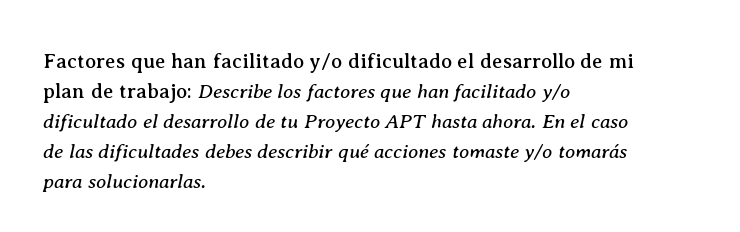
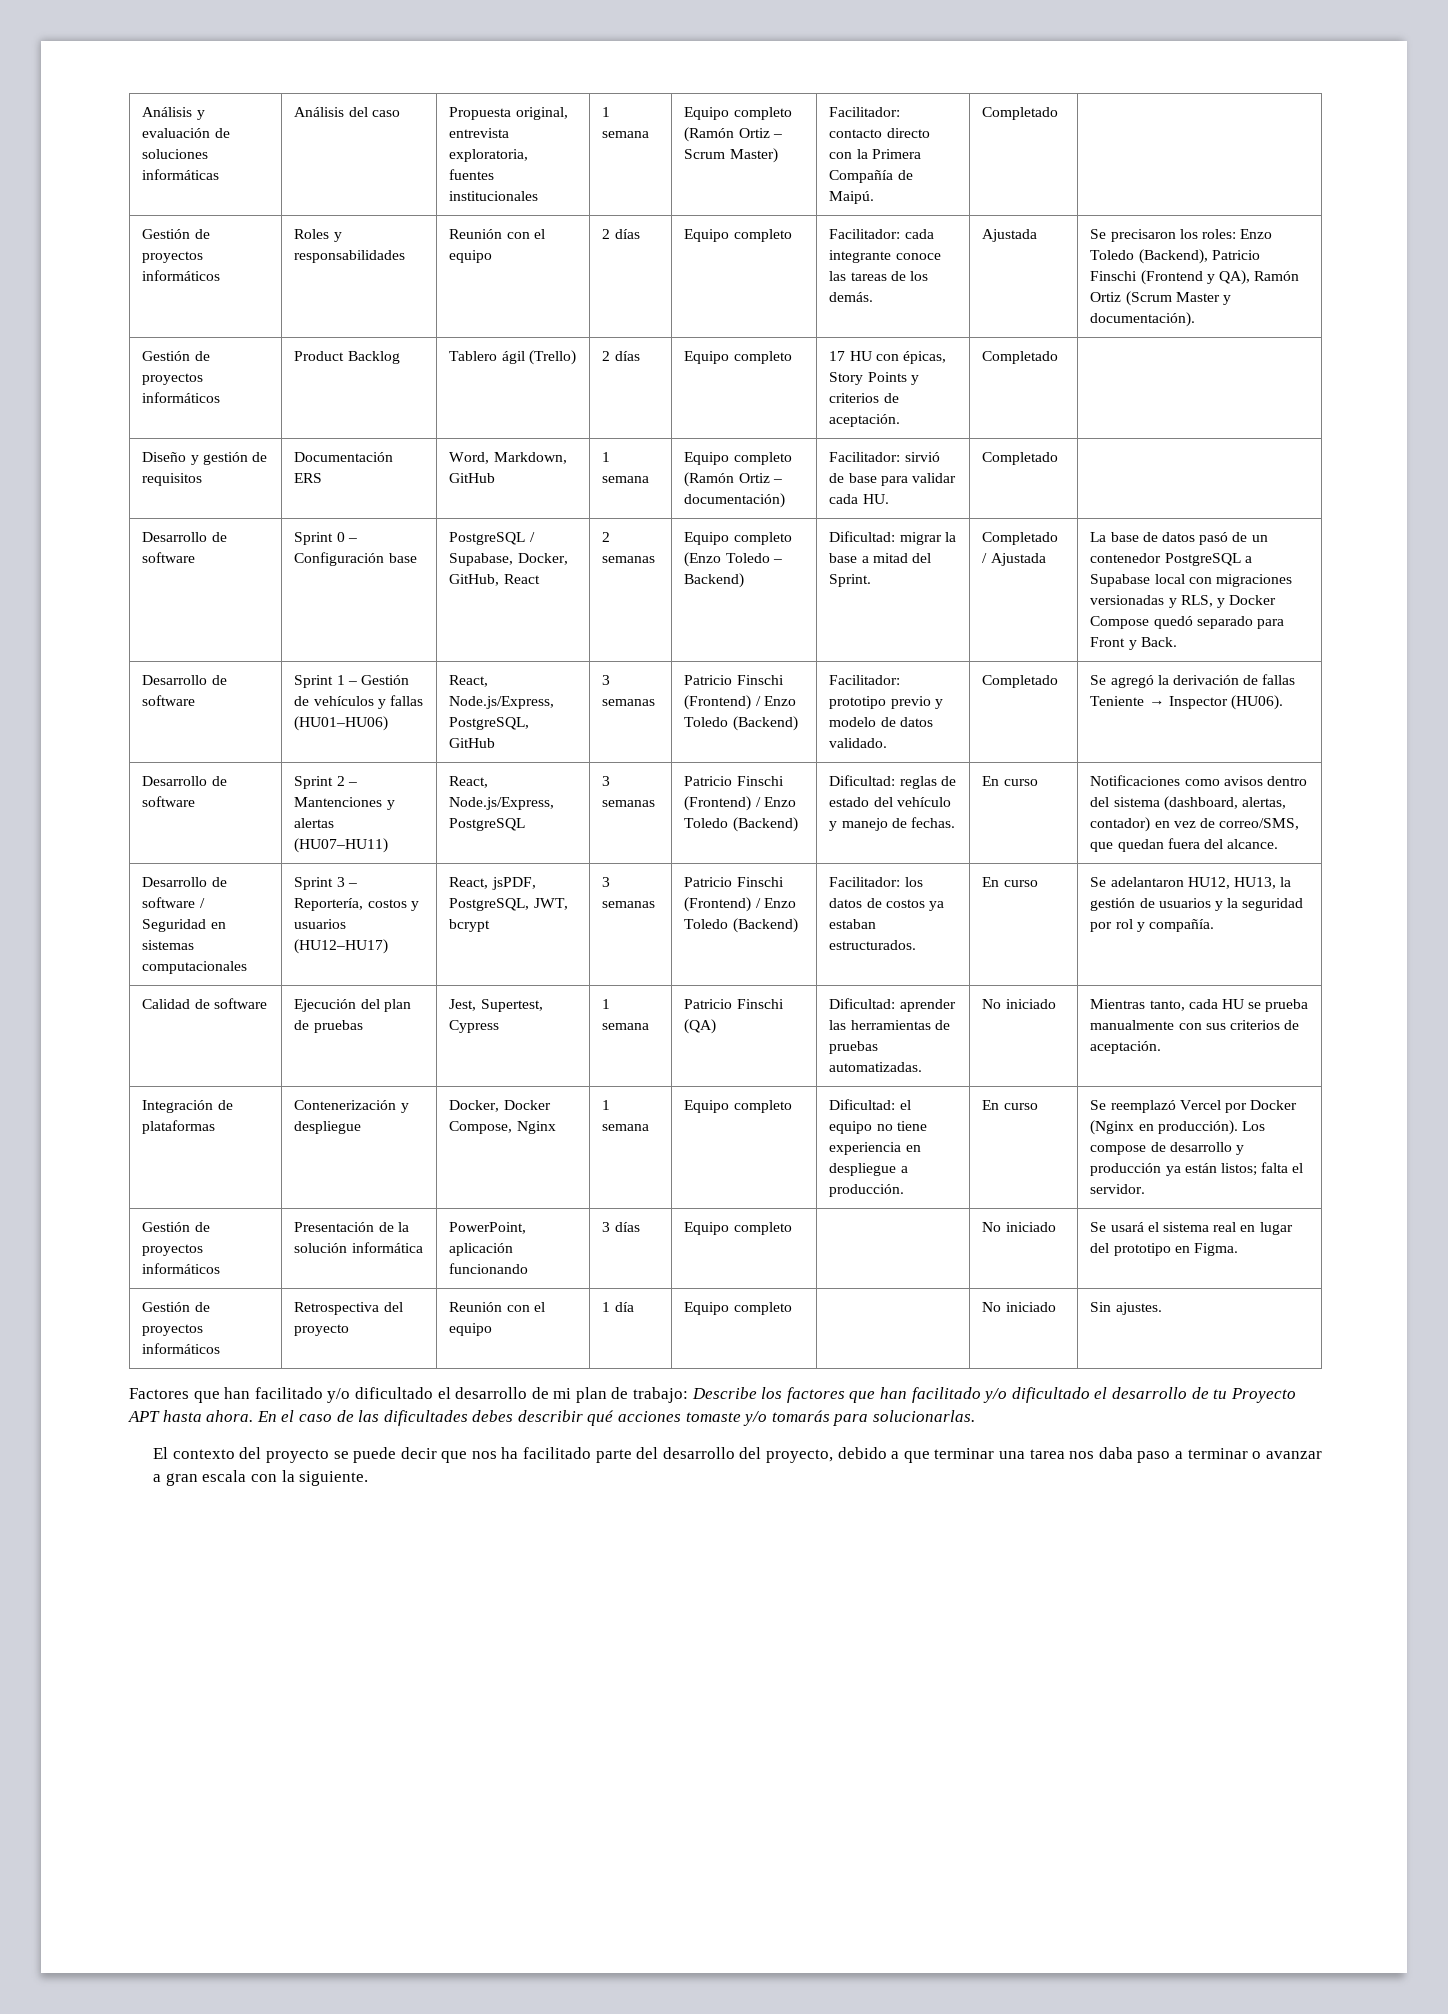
+ Análisis y evaluación de soluciones informáticas | Análisis del caso | Propuesta original, entrevista exploratoria, fuentes institucionales | 1 semana | Equipo completo (Ramón Ortiz – Scrum Master) | Facilitador: contacto directo con la Primera Compañía de Maipú. | Completado |
+ Gestión de proyectos informáticos | Roles y responsabilidades | Reunión con el equipo | 2 días | Equipo completo | Facilitador: cada integrante conoce las tareas de los demás. | Ajustada | Se precisaron los roles: Enzo Toledo (Backend), Patricio Finschi (Frontend y QA), Ramón Ortiz (Scrum Master y documentación).
+ Gestión de proyectos informáticos | Product Backlog | Tablero ágil (Trello) | 2 días | Equipo completo | 17 HU con épicas, Story Points y criterios de aceptación. | Completado |
+ Diseño y gestión de requisitos | Documentación ERS | Word, Markdown, GitHub | 1 semana | Equipo completo (Ramón Ortiz – documentación) | Facilitador: sirvió de base para validar cada HU. | Completado |
+ Desarrollo de software | Sprint 0 – Configuración base | PostgreSQL / Supabase, Docker, GitHub, React | 2 semanas | Equipo completo (Enzo Toledo – Backend) | Dificultad: migrar la base a mitad del Sprint. | Completado / Ajustada | La base de datos pasó de un contenedor PostgreSQL a Supabase local con migraciones versionadas y RLS, y Docker Compose quedó separado para Front y Back.
+ Desarrollo de software | Sprint 1 – Gestión de vehículos y fallas (HU01–HU06) | React, Node.js/Express, PostgreSQL, GitHub | 3 semanas | Patricio Finschi (Frontend) / Enzo Toledo (Backend) | Facilitador: prototipo previo y modelo de datos validado. | Completado | Se agregó la derivación de fallas Teniente → Inspector (HU06).
+ Desarrollo de software | Sprint 2 – Mantenciones y alertas (HU07–HU11) | React, Node.js/Express, PostgreSQL | 3 semanas | Patricio Finschi (Frontend) / Enzo Toledo (Backend) | Dificultad: reglas de estado del vehículo y manejo de fechas. | En curso | Notificaciones como avisos dentro del sistema (dashboard, alertas, contador) en vez de correo/SMS, que quedan fuera del alcance.
+ Desarrollo de software / Seguridad en sistemas computacionales | Sprint 3 – Reportería, costos y usuarios (HU12–HU17) | React, jsPDF, PostgreSQL, JWT, bcrypt | 3 semanas | Patricio Finschi (Frontend) / Enzo Toledo (Backend) | Facilitador: los datos de costos ya estaban estructurados. | En curso | Se adelantaron HU12, HU13, la gestión de usuarios y la seguridad por rol y compañía.
+ Calidad de software | Ejecución del plan de pruebas | Jest, Supertest, Cypress | 1 semana | Patricio Finschi (QA) | Dificultad: aprender las herramientas de pruebas automatizadas. | No iniciado | Mientras tanto, cada HU se prueba manualmente con sus criterios de aceptación.
+ Integración de plataformas | Contenerización y despliegue | Docker, Docker Compose, Nginx | 1 semana | Equipo completo | Dificultad: el equipo no tiene experiencia en despliegue a producción. | En curso | Se reemplazó Vercel por Docker (Nginx en producción). Los compose de desarrollo y producción ya están listos; falta el servidor.
+ Gestión de proyectos informáticos | Presentación de la solución informática | PowerPoint, aplicación funcionando | 3 días | Equipo completo | | No iniciado | Se usará el sistema real en lugar del prototipo en Figma.
+ Gestión de proyectos informáticos | Retrospectiva del proyecto | Reunión con el equipo | 1 día | Equipo completo | | No iniciado | Sin ajustes.
+ El contexto del proyecto se puede decir que nos ha facilitado parte del desarrollo del proyecto, debido a que terminar una tarea nos daba paso a terminar o avanzar a gran escala con la siguiente.

